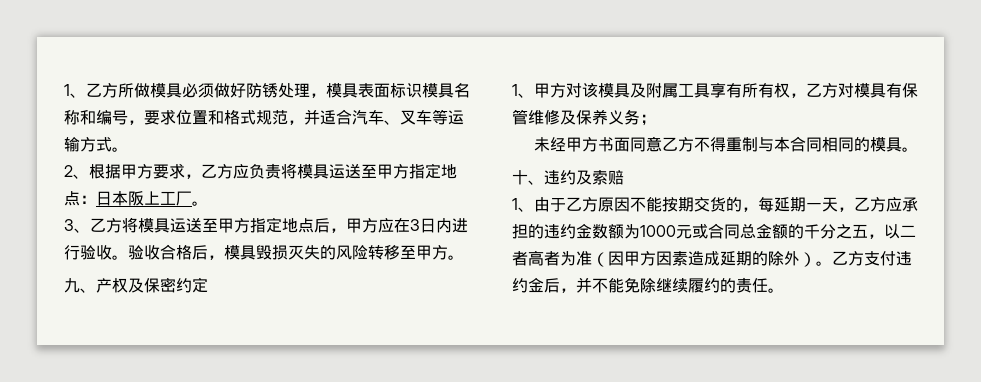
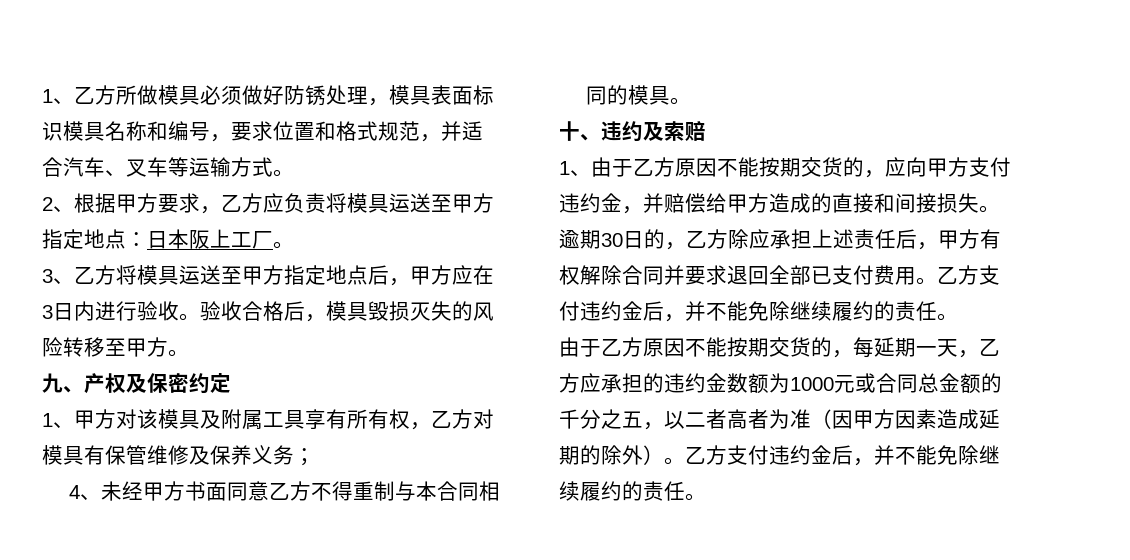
- 未经甲方书面同意乙方不得重制与本合同相同的模具。
+ 4、未经甲方书面同意乙方不得重制与本合同相同的模具。
- 1、由于乙方原因不能按期交货的，每延期一天，乙方应承担的违约金数额为1000元或合同总金额的千分之五，以二者高者为准（因甲方因素造成延期的除外）。
+ 1、由于乙方原因不能按期交货的，应向甲方支付违约金，并赔偿给甲方造成的直接和间接损失。逾期30日的，乙方除应承担上述责任后，甲方有权解除合同并要求退回全部已支付费用。乙方支付违约金后，并不能免除继续履约的责任。
+ 由于乙方原因不能按期交货的，每延期一天，乙方应承担的违约金数额为1000元或合同总金额的千分之五，以二者高者为准（因甲方因素造成延期的除外）。

